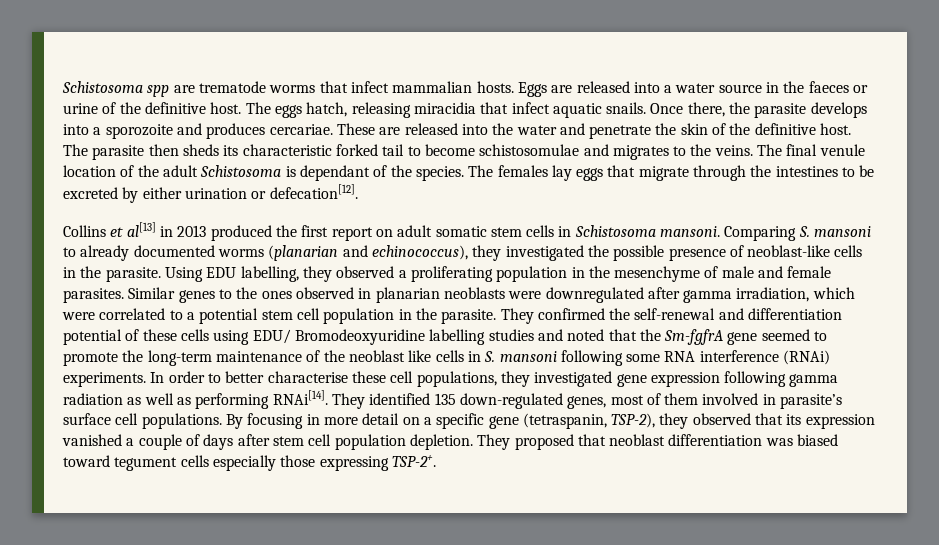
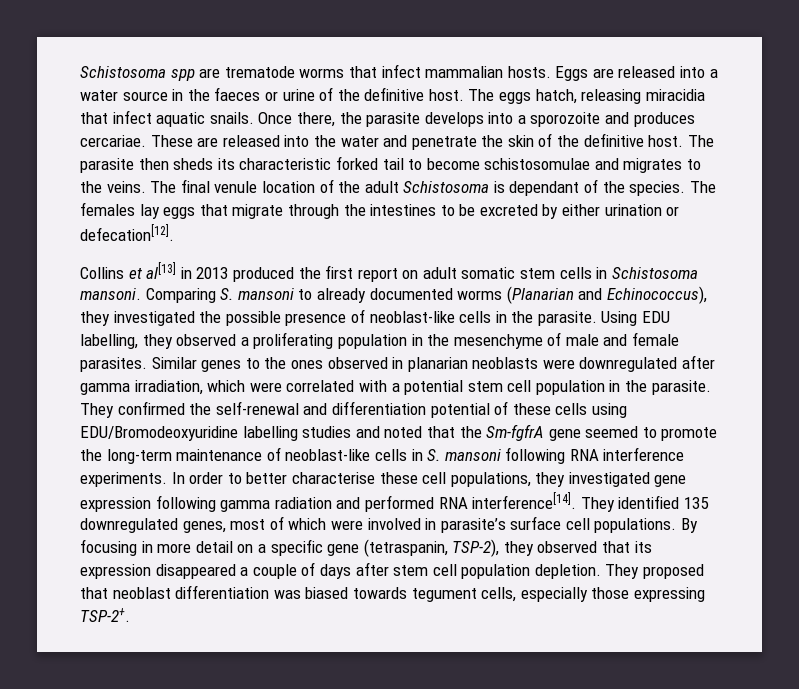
- Comparing S. mansoni to already documented worms (planarian and echinococcus), they investigated the possible presence of neoblast-like cells in the parasite.
+ Comparing S. mansoni to already documented worms (Planarian and Echinococcus), they investigated the possible presence of neoblast-like cells in the parasite.
- Similar genes to the ones observed in planarian neoblasts were downregulated after gamma irradiation, which were correlated to a potential stem cell population in the parasite.
+ Similar genes to the ones observed in planarian neoblasts were downregulated after gamma irradiation, which were correlated with a potential stem cell population in the parasite.
- They confirmed the self-renewal and differentiation potential of these cells using EDU/ Bromodeoxyuridine labelling studies and noted that the Sm-fgfrA gene seemed to promote the long-term maintenance of the neoblast like cells in S. mansoni following some RNA interference (RNAi) experiments.
+ They confirmed the self-renewal and differentiation potential of these cells using EDU/Bromodeoxyuridine labelling studies and noted that the Sm-fgfrA gene seemed to promote the long-term maintenance of neoblast-like cells in S. mansoni following RNA interference experiments.
- In order to better characterise these cell populations, they investigated gene expression following gamma radiation as well as performing RNAi[14].
+ In order to better characterise these cell populations, they investigated gene expression following gamma radiation and performed RNA interference[14].
- They identified 135 down-regulated genes, most of them involved in parasite’s surface cell populations.
+ They identified 135 downregulated genes, most of which were involved in parasite’s surface cell populations.
- By focusing in more detail on a specific gene (tetraspanin, TSP-2), they observed that its expression vanished a couple of days after stem cell population depletion.
+ By focusing in more detail on a specific gene (tetraspanin, TSP-2), they observed that its expression disappeared a couple of days after stem cell population depletion.
- They proposed that neoblast differentiation was biased toward tegument cells especially those expressing TSP-2+.
+ They proposed that neoblast differentiation was biased towards tegument cells, especially those expressing TSP-2+.

